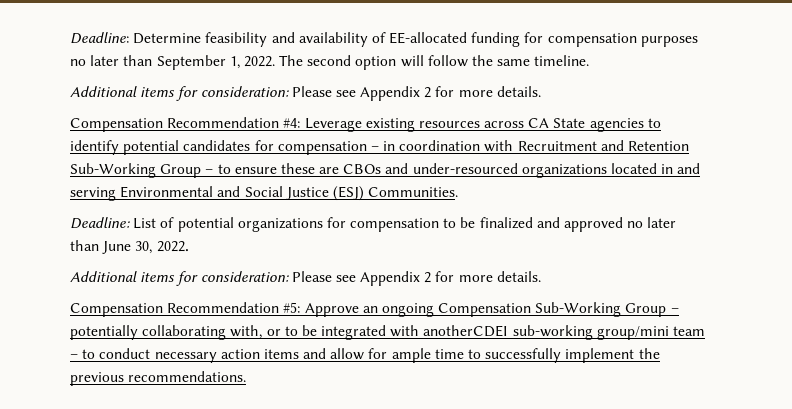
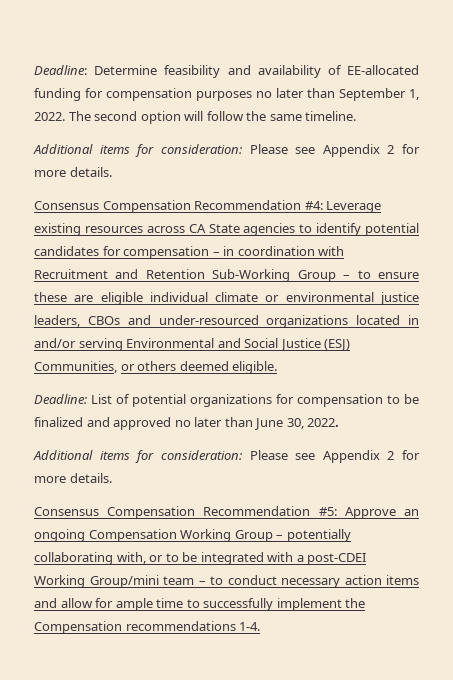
- Compensation Recommendation #4: Leverage existing resources across CA State agencies to identify potential candidates for compensation – in coordination with Recruitment and Retention Sub-Working Group – to ensure these are CBOs and under-resourced organizations located in and serving Environmental and Social Justice (ESJ) Communities.
+ Consensus Compensation Recommendation #4: Leverage existing resources across CA State agencies to identify potential candidates for compensation – in coordination with Recruitment and Retention Sub-Working Group – to ensure these are eligible individual climate or environmental justice leaders, CBOs and under-resourced organizations located in and/or serving Environmental and Social Justice (ESJ) Communities, or others deemed eligible.
- Compensation Recommendation #5: Approve an ongoing Compensation Sub-Working Group – potentially collaborating with, or to be integrated with anotherCDEI sub-working group/mini team – to conduct necessary action items and allow for ample time to successfully implement the previous recommendations.
+ Consensus Compensation Recommendation #5: Approve an ongoing Compensation Working Group – potentially collaborating with, or to be integrated with a post-CDEI Working Group/mini team – to conduct necessary action items and allow for ample time to successfully implement the Compensation recommendations 1-4.

